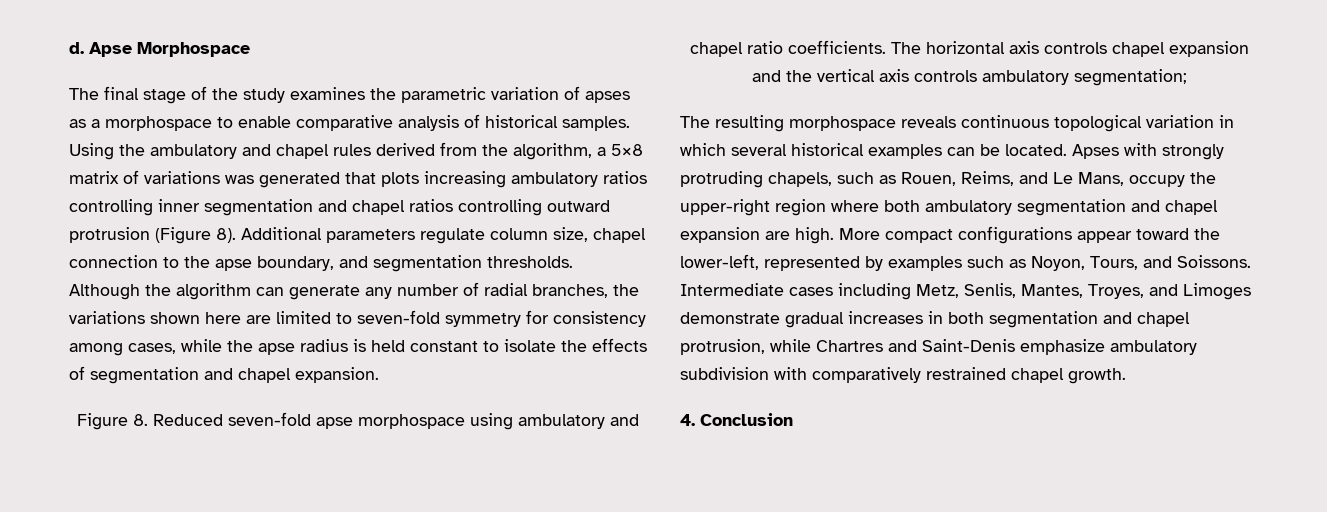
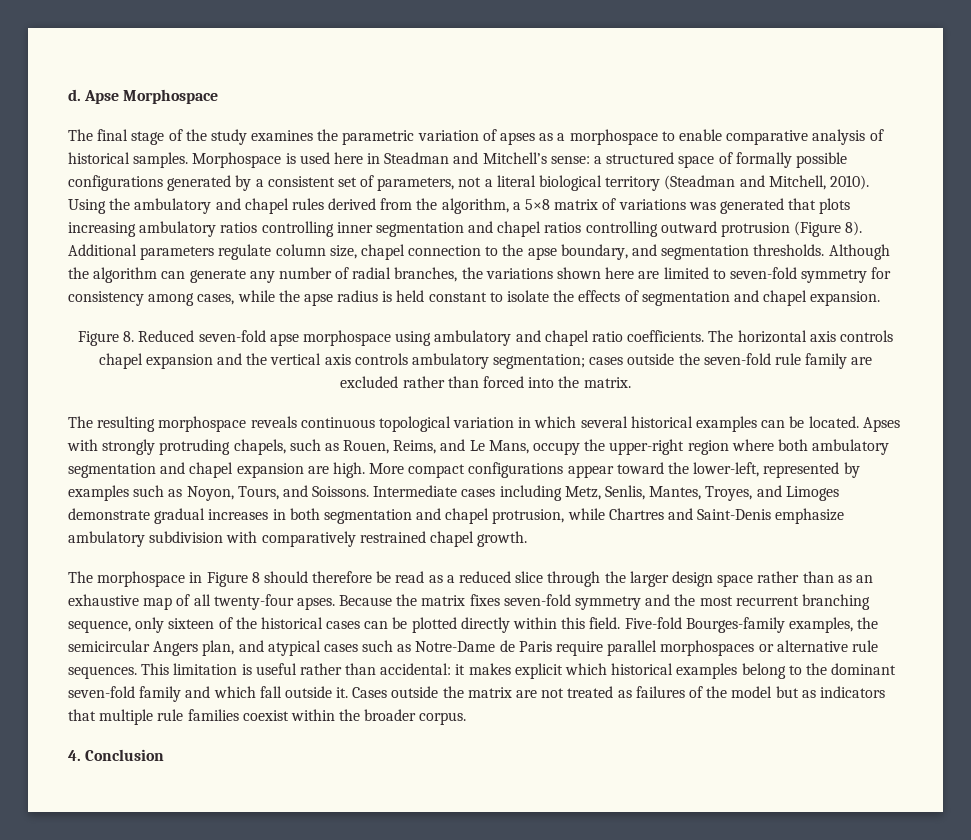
+ Morphospace is used here in Steadman and Mitchell’s sense: a structured space of formally possible configurations generated by a consistent set of parameters, not a literal biological territory (Steadman and Mitchell, 2010).
- The horizontal axis controls chapel expansion and the vertical axis controls ambulatory segmentation;
+ The horizontal axis controls chapel expansion and the vertical axis controls ambulatory segmentation; cases outside the seven-fold rule family are excluded rather than forced into the matrix.
+ The morphospace in Figure 8 should therefore be read as a reduced slice through the larger design space rather than as an exhaustive map of all twenty-four apses. Because the matrix fixes seven-fold symmetry and the most recurrent branching sequence, only sixteen of the historical cases can be plotted directly within this field. Five-fold Bourges-family examples, the semicircular Angers plan, and atypical cases such as Notre-Dame de Paris require parallel morphospaces or alternative rule sequences. This limitation is useful rather than accidental: it makes explicit which historical examples belong to the dominant seven-fold family and which fall outside it. Cases outside the matrix are not treated as failures of the model but as indicators that multiple rule families coexist within the broader corpus.

